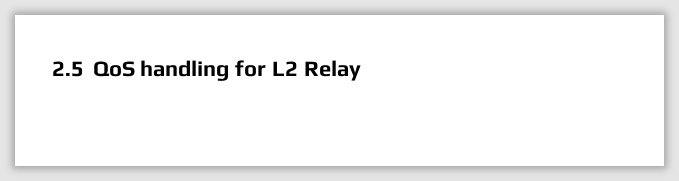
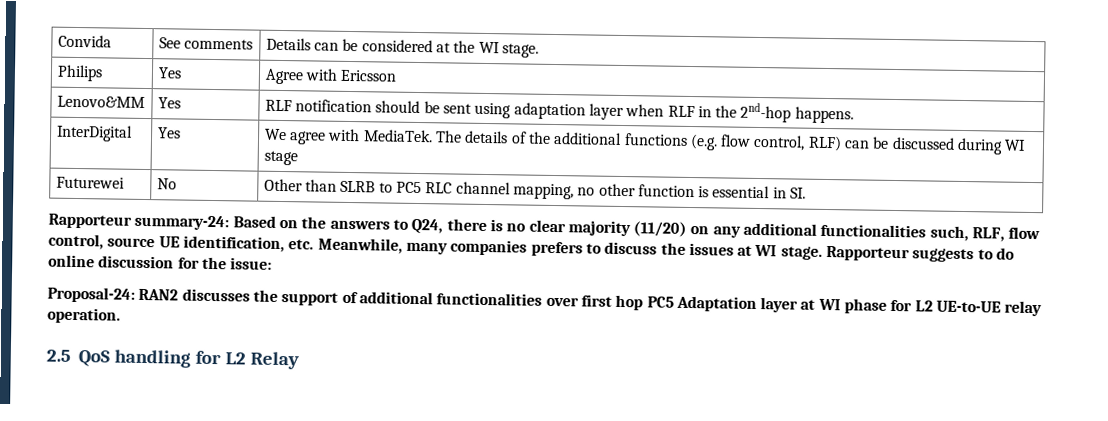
+ Convida | See comments | Details can be considered at the WI stage.
+ Philips | Yes | Agree with Ericsson
+ Lenovo&MM | Yes | RLF notification should be sent using adaptation layer when RLF in the 2nd-hop happens.
+ InterDigital | Yes | We agree with MediaTek. The details of the additional functions (e.g. flow control, RLF) can be discussed during WI stage
+ Futurewei | No | Other than SLRB to PC5 RLC channel mapping, no other function is essential in SI.
+ Rapporteur summary-24: Based on the answers to Q24, there is no clear majority (11/20) on any additional functionalities such, RLF, flow control, source UE identification, etc. Meanwhile, many companies prefers to discuss the issues at WI stage. Rapporteur suggests to do online discussion for the issue:
+ Proposal-24: RAN2 discusses the support of additional functionalities over first hop PC5 Adaptation layer at WI phase for L2 UE-to-UE relay operation.

